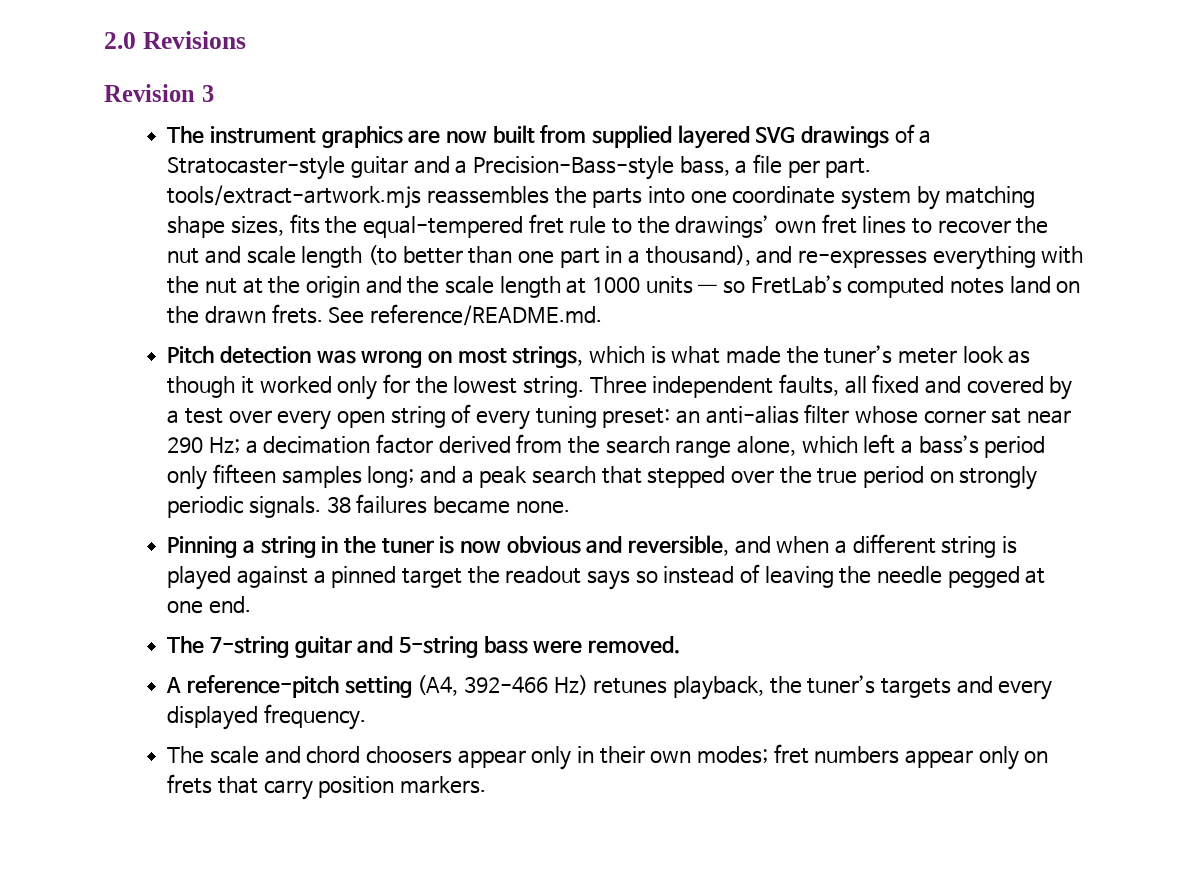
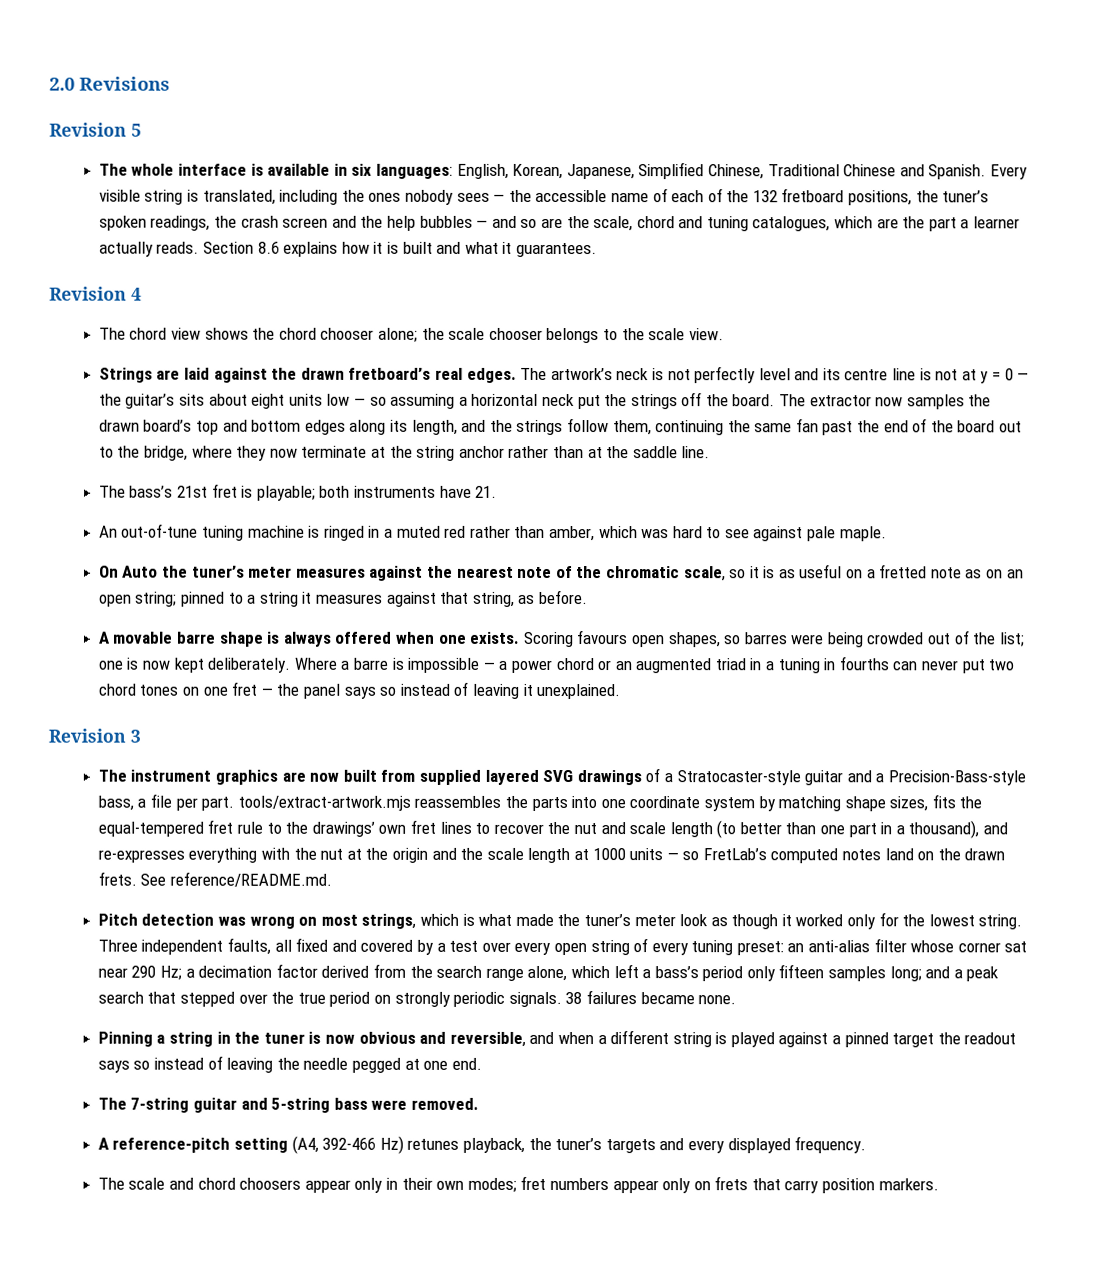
+ Revision 5
+ The whole interface is available in six languages: English, Korean, Japanese, Simplified Chinese, Traditional Chinese and Spanish. Every visible string is translated, including the ones nobody sees — the accessible name of each of the 132 fretboard positions, the tuner’s spoken readings, the crash screen and the help bubbles — and so are the scale, chord and tuning catalogues, which are the part a learner actually reads. Section 8.6 explains how it is built and what it guarantees.
+ Revision 4
+ The chord view shows the chord chooser alone; the scale chooser belongs to the scale view.
+ Strings are laid against the drawn fretboard’s real edges. The artwork’s neck is not perfectly level and its centre line is not at y = 0 — the guitar’s sits about eight units low — so assuming a horizontal neck put the strings off the board. The extractor now samples the drawn board’s top and bottom edges along its length, and the strings follow them, continuing the same fan past the end of the board out to the bridge, where they now terminate at the string anchor rather than at the saddle line.
+ The bass’s 21st fret is playable; both instruments have 21.
+ An out-of-tune tuning machine is ringed in a muted red rather than amber, which was hard to see against pale maple.
+ On Auto the tuner’s meter measures against the nearest note of the chromatic scale, so it is as useful on a fretted note as on an open string; pinned to a string it measures against that string, as before.
+ A movable barre shape is always offered when one exists. Scoring favours open shapes, so barres were being crowded out of the list; one is now kept deliberately. Where a barre is impossible — a power chord or an augmented triad in a tuning in fourths can never put two chord tones on one fret — the panel says so instead of leaving it unexplained.

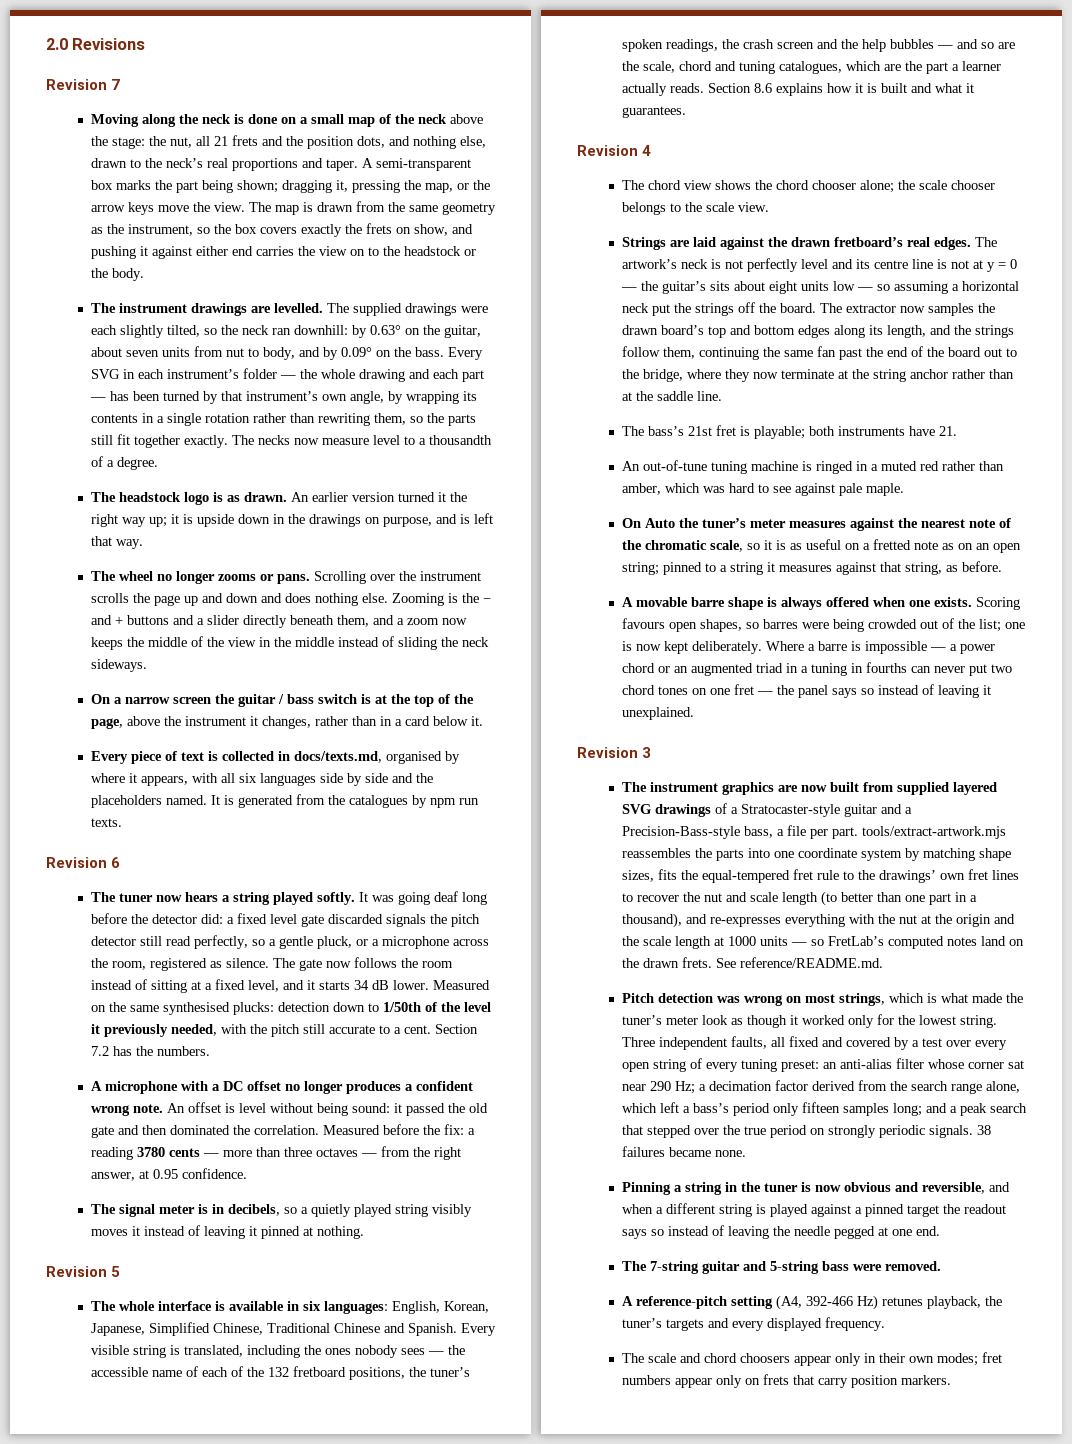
+ Revision 7
+ Moving along the neck is done on a small map of the neck above the stage: the nut, all 21 frets and the position dots, and nothing else, drawn to the neck’s real proportions and taper. A semi-transparent box marks the part being shown; dragging it, pressing the map, or the arrow keys move the view. The map is drawn from the same geometry as the instrument, so the box covers exactly the frets on show, and pushing it against either end carries the view on to the headstock or the body.
+ The instrument drawings are levelled. The supplied drawings were each slightly tilted, so the neck ran downhill: by 0.63° on the guitar, about seven units from nut to body, and by 0.09° on the bass. Every SVG in each instrument’s folder — the whole drawing and each part — has been turned by that instrument’s own angle, by wrapping its contents in a single rotation rather than rewriting them, so the parts still fit together exactly. The necks now measure level to a thousandth of a degree.
+ The headstock logo is as drawn. An earlier version turned it the right way up; it is upside down in the drawings on purpose, and is left that way.
+ The wheel no longer zooms or pans. Scrolling over the instrument scrolls the page up and down and does nothing else. Zooming is the − and + buttons and a slider directly beneath them, and a zoom now keeps the middle of the view in the middle instead of sliding the neck sideways.
+ On a narrow screen the guitar / bass switch is at the top of the page, above the instrument it changes, rather than in a card below it.
+ Every piece of text is collected in docs/texts.md, organised by where it appears, with all six languages side by side and the placeholders named. It is generated from the catalogues by npm run texts.
+ Revision 6
+ The tuner now hears a string played softly. It was going deaf long before the detector did: a fixed level gate discarded signals the pitch detector still read perfectly, so a gentle pluck, or a microphone across the room, registered as silence. The gate now follows the room instead of sitting at a fixed level, and it starts 34 dB lower. Measured on the same synthesised plucks: detection down to 1/50th of the level it previously needed, with the pitch still accurate to a cent. Section 7.2 has the numbers.
+ A microphone with a DC offset no longer produces a confident wrong note. An offset is level without being sound: it passed the old gate and then dominated the correlation. Measured before the fix: a reading 3780 cents — more than three octaves — from the right answer, at 0.95 confidence.
+ The signal meter is in decibels, so a quietly played string visibly moves it instead of leaving it pinned at nothing.

